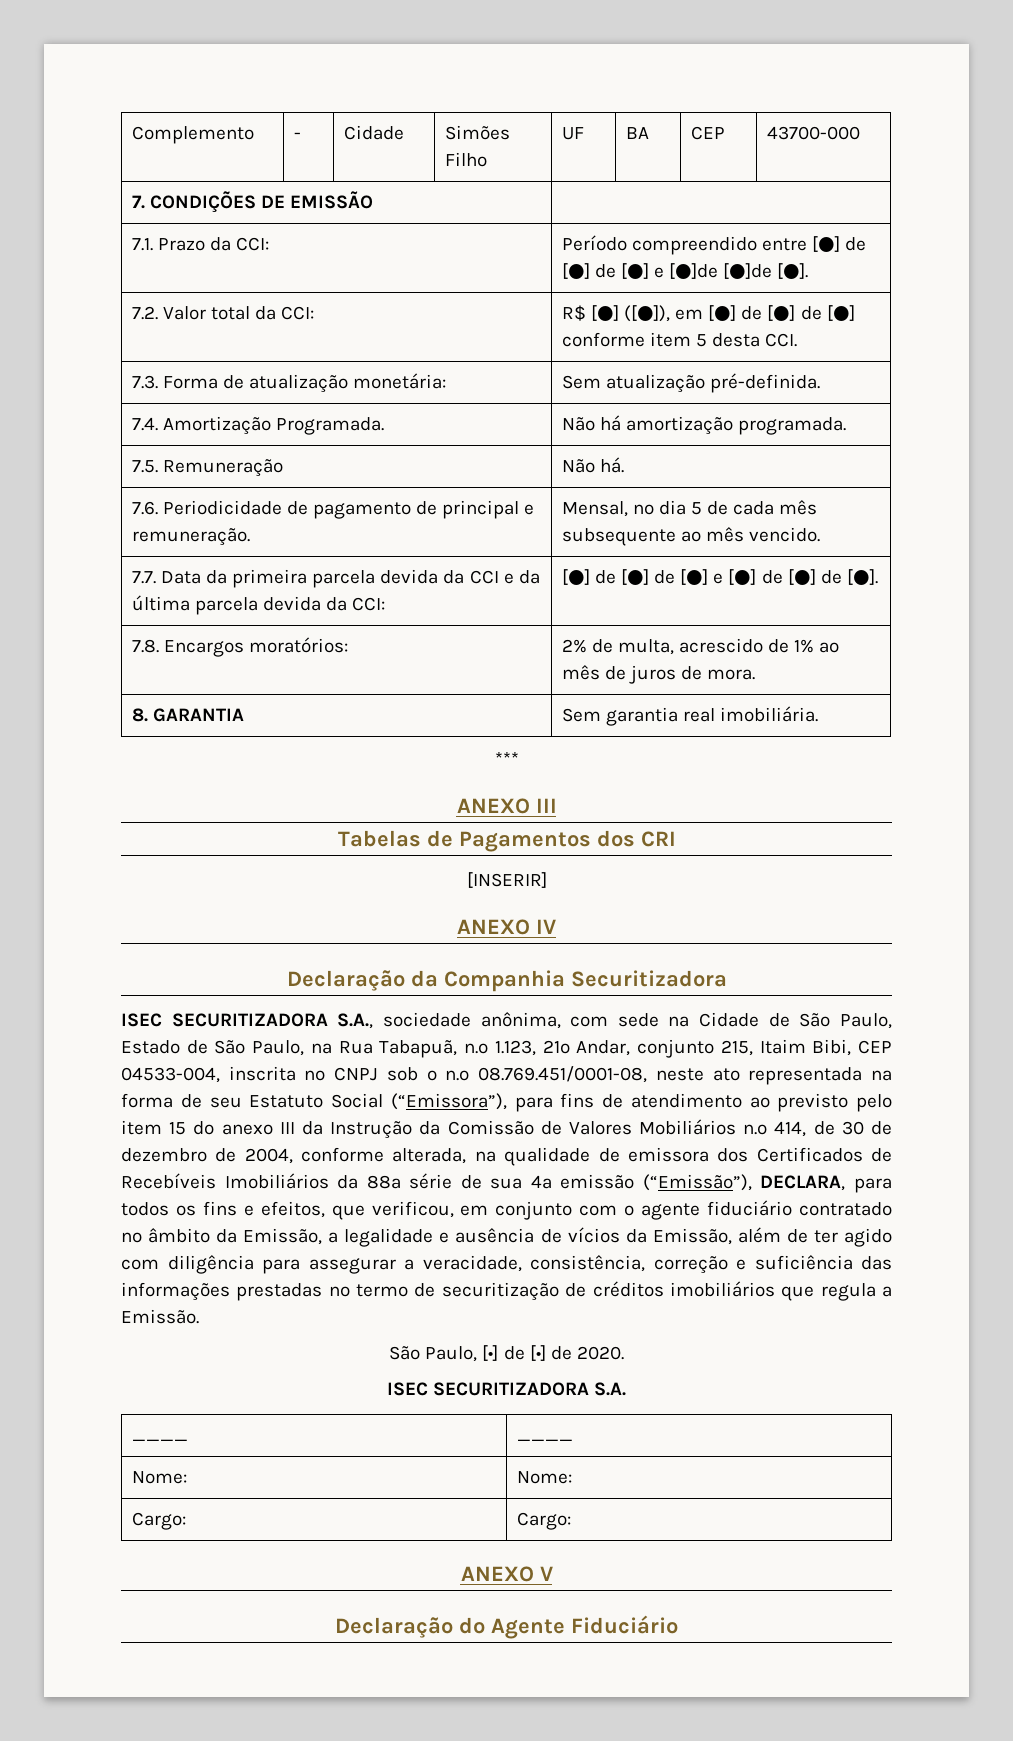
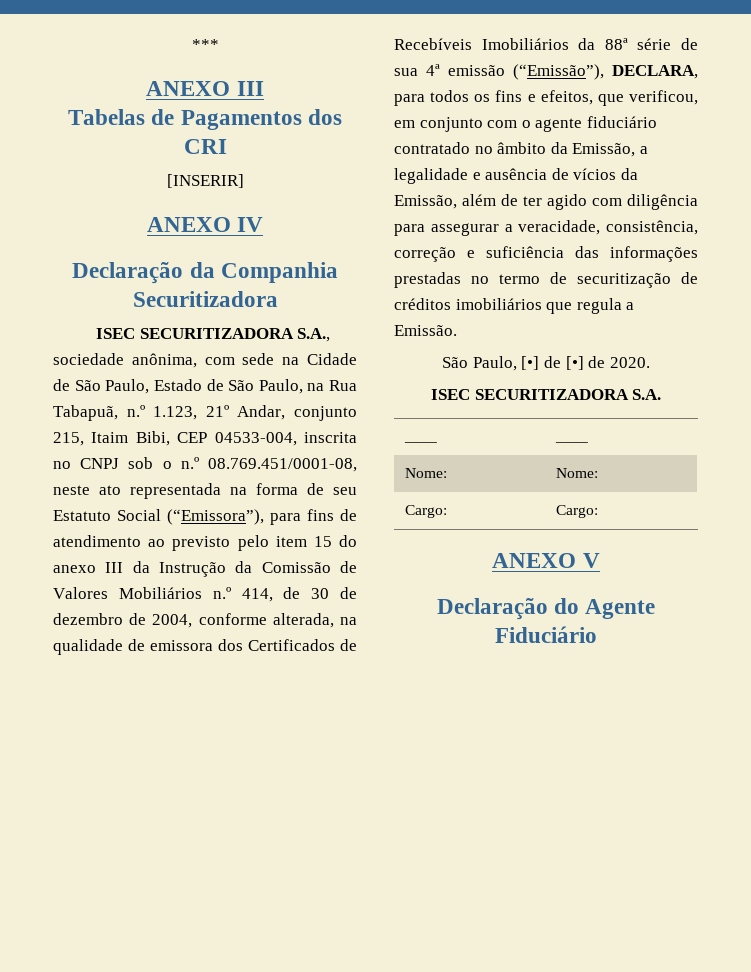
- Complemento | - | Cidade | Simões Filho | UF | BA | CEP | 43700-000
- 7. CONDIÇÕES DE EMISSÃO |
- 7.1. Prazo da CCI: | Período compreendido entre [●] de [●] de [●] e [●]de [●]de [●].
- 7.2. Valor total da CCI: | R$ [●] ([●]), em [●] de [●] de [●] conforme item 5 desta CCI.
- 7.3. Forma de atualização monetária: | Sem atualização pré-definida.
- 7.4. Amortização Programada. | Não há amortização programada.
- 7.5. Remuneração | Não há.
- 7.6. Periodicidade de pagamento de principal e remuneração. | Mensal, no dia 5 de cada mês subsequente ao mês vencido.
- 7.7. Data da primeira parcela devida da CCI e da última parcela devida da CCI: | [●] de [●] de [●] e [●] de [●] de [●].
- 7.8. Encargos moratórios: | 2% de multa, acrescido de 1% ao mês de juros de mora.
- 8. GARANTIA | Sem garantia real imobiliária.

